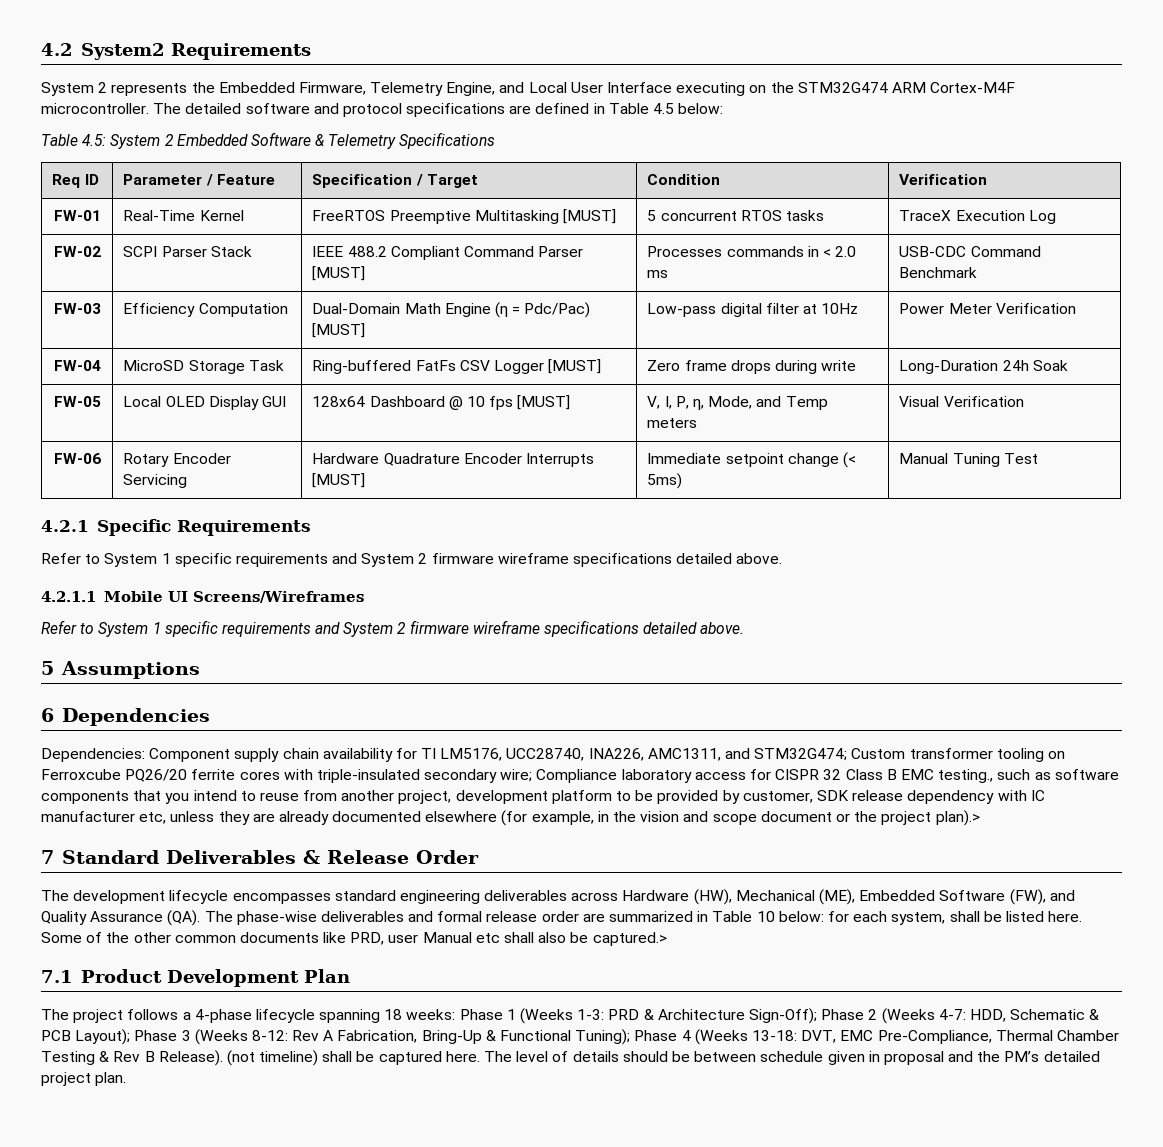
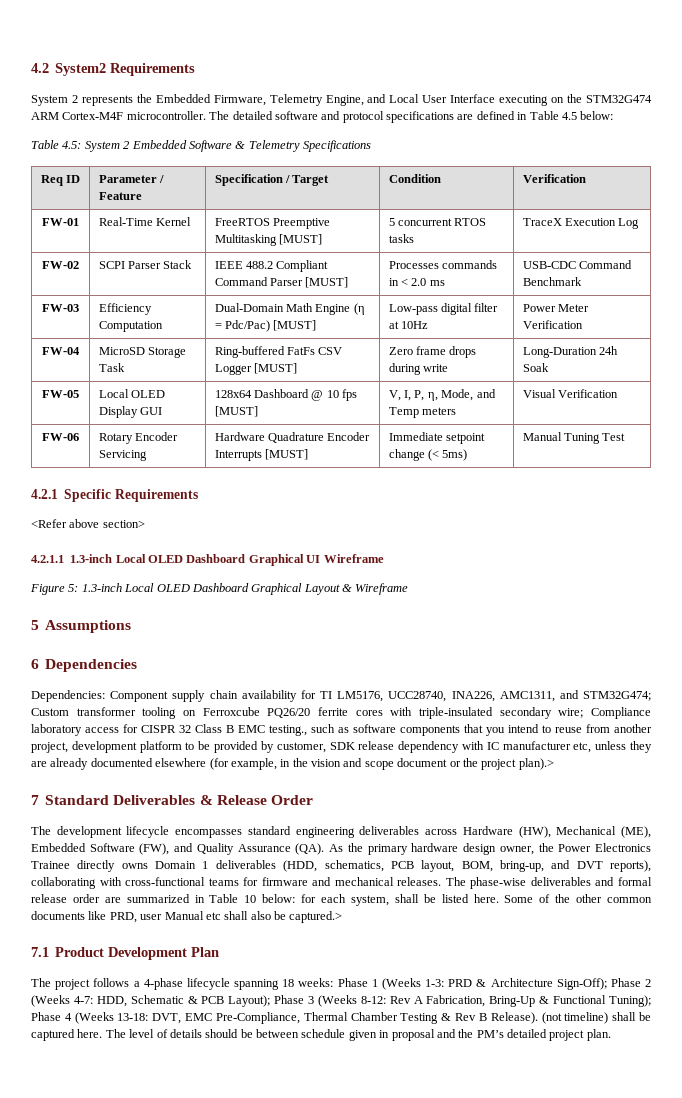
  4.2.1 Specific Requirements
- Refer to System 1 specific requirements and System 2 firmware wireframe specifications detailed above.
- 4.2.1.1 Mobile UI Screens/Wireframes
- Refer to System 1 specific requirements and System 2 firmware wireframe specifications detailed above.
+ <Refer above section>
+ 4.2.1.1 1.3-inch Local OLED Dashboard Graphical UI Wireframe
+ Figure 5: 1.3-inch Local OLED Dashboard Graphical Layout & Wireframe
- The development lifecycle encompasses standard engineering deliverables across Hardware (HW), Mechanical (ME), Embedded Software (FW), and Quality Assurance (QA). The phase-wise deliverables and formal release order are summarized in Table 10 below: for each system, shall be listed here.
+ The development lifecycle encompasses standard engineering deliverables across Hardware (HW), Mechanical (ME), Embedded Software (FW), and Quality Assurance (QA). As the primary hardware design owner, the Power Electronics Trainee directly owns Domain 1 deliverables (HDD, schematics, PCB layout, BOM, bring-up, and DVT reports), collaborating with cross-functional teams for firmware and mechanical releases. The phase-wise deliverables and formal release order are summarized in Table 10 below: for each system, shall be listed here.

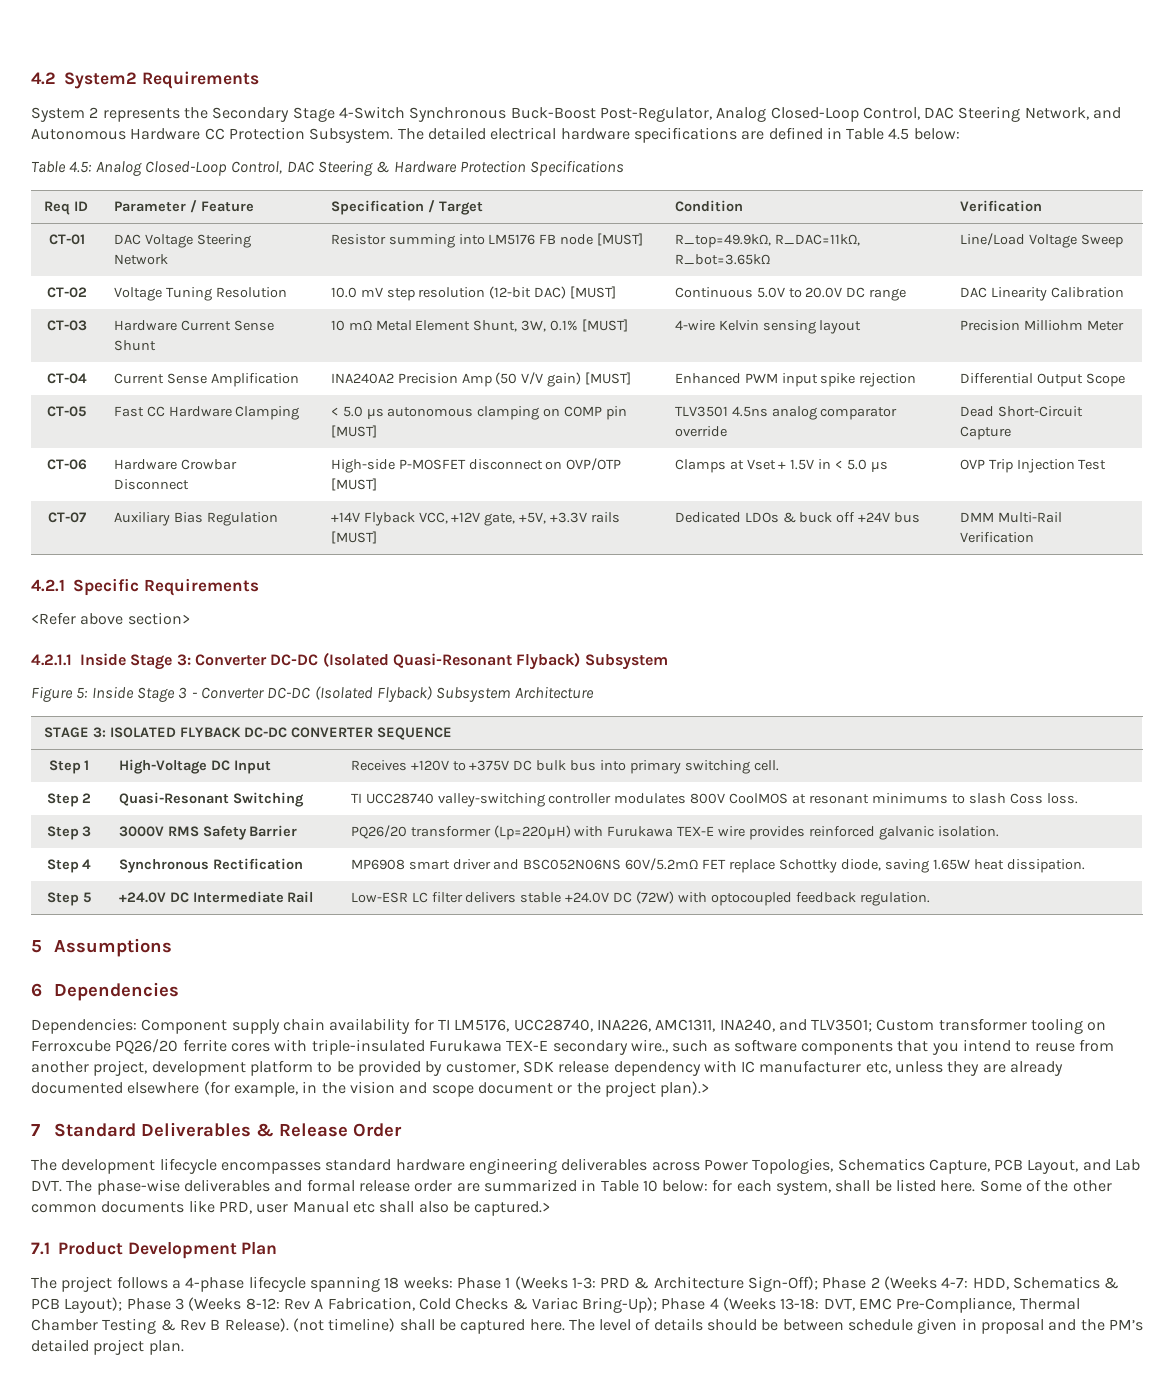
- System 2 represents the Embedded Firmware, Telemetry Engine, and Local User Interface executing on the STM32G474 ARM Cortex-M4F microcontroller. The detailed software and protocol specifications are defined in Table 4.5 below:
+ System 2 represents the Secondary Stage 4-Switch Synchronous Buck-Boost Post-Regulator, Analog Closed-Loop Control, DAC Steering Network, and Autonomous Hardware CC Protection Subsystem. The detailed electrical hardware specifications are defined in Table 4.5 below:
- Table 4.5: System 2 Embedded Software & Telemetry Specifications
+ Table 4.5: Analog Closed-Loop Control, DAC Steering & Hardware Protection Specifications
- FW-01 | Real-Time Kernel | FreeRTOS Preemptive Multitasking [MUST] | 5 concurrent RTOS tasks | TraceX Execution Log
- FW-02 | SCPI Parser Stack | IEEE 488.2 Compliant Command Parser [MUST] | Processes commands in < 2.0 ms | USB-CDC Command Benchmark
- FW-03 | Efficiency Computation | Dual-Domain Math Engine (η = Pdc/Pac) [MUST] | Low-pass digital filter at 10Hz | Power Meter Verification
- FW-04 | MicroSD Storage Task | Ring-buffered FatFs CSV Logger [MUST] | Zero frame drops during write | Long-Duration 24h Soak
- FW-05 | Local OLED Display GUI | 128x64 Dashboard @ 10 fps [MUST] | V, I, P, η, Mode, and Temp meters | Visual Verification
- FW-06 | Rotary Encoder Servicing | Hardware Quadrature Encoder Interrupts [MUST] | Immediate setpoint change (< 5ms) | Manual Tuning Test
+ CT-01 | DAC Voltage Steering Network | Resistor summing into LM5176 FB node [MUST] | R_top=49.9kΩ, R_DAC=11kΩ, R_bot=3.65kΩ | Line/Load Voltage Sweep
+ CT-02 | Voltage Tuning Resolution | 10.0 mV step resolution (12-bit DAC) [MUST] | Continuous 5.0V to 20.0V DC range | DAC Linearity Calibration
+ CT-03 | Hardware Current Sense Shunt | 10 mΩ Metal Element Shunt, 3W, 0.1% [MUST] | 4-wire Kelvin sensing layout | Precision Milliohm Meter
+ CT-04 | Current Sense Amplification | INA240A2 Precision Amp (50 V/V gain) [MUST] | Enhanced PWM input spike rejection | Differential Output Scope
+ CT-05 | Fast CC Hardware Clamping | < 5.0 µs autonomous clamping on COMP pin [MUST] | TLV3501 4.5ns analog comparator override | Dead Short-Circuit Capture
+ CT-06 | Hardware Crowbar Disconnect | High-side P-MOSFET disconnect on OVP/OTP [MUST] | Clamps at Vset + 1.5V in < 5.0 µs | OVP Trip Injection Test
+ CT-07 | Auxiliary Bias Regulation | +14V Flyback VCC, +12V gate, +5V, +3.3V rails [MUST] | Dedicated LDOs & buck off +24V bus | DMM Multi-Rail Verification
- 4.2.1.1 1.3-inch Local OLED Dashboard Graphical UI Wireframe
- Figure 5: 1.3-inch Local OLED Dashboard Graphical Layout & Wireframe
+ 4.2.1.1 Inside Stage 3: Converter DC-DC (Isolated Quasi-Resonant Flyback) Subsystem
+ Figure 5: Inside Stage 3 - Converter DC-DC (Isolated Flyback) Subsystem Architecture
+ STAGE 3: ISOLATED FLYBACK DC-DC CONVERTER SEQUENCE
+ Step 1 | High-Voltage DC Input | Receives +120V to +375V DC bulk bus into primary switching cell.
+ Step 2 | Quasi-Resonant Switching | TI UCC28740 valley-switching controller modulates 800V CoolMOS at resonant minimums to slash Coss loss.
+ Step 3 | 3000V RMS Safety Barrier | PQ26/20 transformer (Lp=220µH) with Furukawa TEX-E wire provides reinforced galvanic isolation.
+ Step 4 | Synchronous Rectification | MP6908 smart driver and BSC052N06NS 60V/5.2mΩ FET replace Schottky diode, saving 1.65W heat dissipation.
+ Step 5 | +24.0V DC Intermediate Rail | Low-ESR LC filter delivers stable +24.0V DC (72W) with optocoupled feedback regulation.
- Component supply chain availability for TI LM5176, UCC28740, INA226, AMC1311, and STM32G474;
+ Component supply chain availability for TI LM5176, UCC28740, INA226, AMC1311, INA240, and TLV3501;
- Custom transformer tooling on Ferroxcube PQ26/20 ferrite cores with triple-insulated secondary wire; Compliance laboratory access for CISPR 32 Class B EMC testing., such as software components that you intend to reuse from another project, development platform to be provided by customer, SDK release dependency with IC manufacturer etc, unless they are already documented elsewhere (for example, in the vision and scope document or the project plan).>
+ Custom transformer tooling on Ferroxcube PQ26/20 ferrite cores with triple-insulated Furukawa TEX-E secondary wire., such as software components that you intend to reuse from another project, development platform to be provided by customer, SDK release dependency with IC manufacturer etc, unless they are already documented elsewhere (for example, in the vision and scope document or the project plan).>
- The development lifecycle encompasses standard engineering deliverables across Hardware (HW), Mechanical (ME), Embedded Software (FW), and Quality Assurance (QA). As the primary hardware design owner, the Power Electronics Trainee directly owns Domain 1 deliverables (HDD, schematics, PCB layout, BOM, bring-up, and DVT reports), collaborating with cross-functional teams for firmware and mechanical releases. The phase-wise deliverables and formal release order are summarized in Table 10 below: for each system, shall be listed here.
+ The development lifecycle encompasses standard hardware engineering deliverables across Power Topologies, Schematics Capture, PCB Layout, and Lab DVT. The phase-wise deliverables and formal release order are summarized in Table 10 below: for each system, shall be listed here.
- The project follows a 4-phase lifecycle spanning 18 weeks: Phase 1 (Weeks 1-3: PRD & Architecture Sign-Off); Phase 2 (Weeks 4-7: HDD, Schematic & PCB Layout); Phase 3 (Weeks 8-12: Rev A Fabrication, Bring-Up & Functional Tuning); Phase 4 (Weeks 13-18: DVT, EMC Pre-Compliance, Thermal Chamber Testing & Rev B Release).
+ The project follows a 4-phase lifecycle spanning 18 weeks: Phase 1 (Weeks 1-3: PRD & Architecture Sign-Off); Phase 2 (Weeks 4-7: HDD, Schematics & PCB Layout); Phase 3 (Weeks 8-12: Rev A Fabrication, Cold Checks & Variac Bring-Up); Phase 4 (Weeks 13-18: DVT, EMC Pre-Compliance, Thermal Chamber Testing & Rev B Release).

